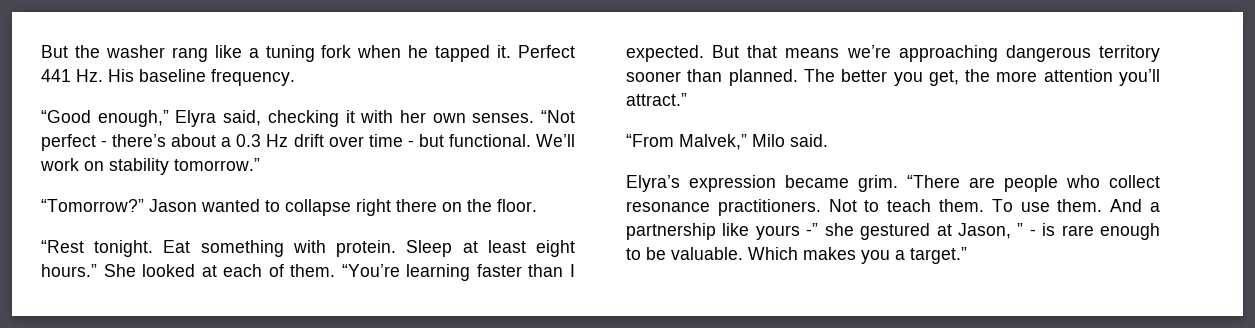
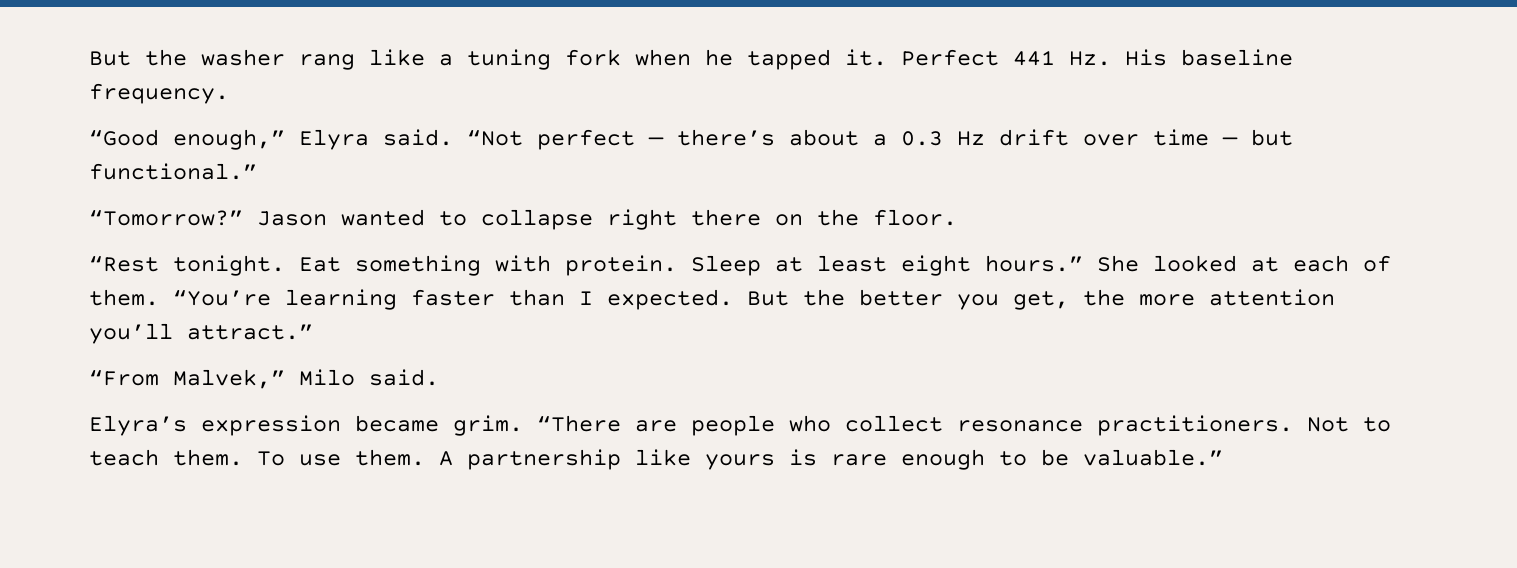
- “Good enough,” Elyra said, checking it with her own senses.
+ “Good enough,” Elyra said.
- “Not perfect - there’s about a 0.3 Hz drift over time - but functional. We’ll work on stability tomorrow.”
+ “Not perfect — there’s about a 0.3 Hz drift over time — but functional.”
- But that means we’re approaching dangerous territory sooner than planned. The better you get, the more attention you’ll attract.”
+ But the better you get, the more attention you’ll attract.”
- And a partnership like yours -” she gestured at Jason, ” - is rare enough to be valuable. Which makes you a target.”
+ A partnership like yours is rare enough to be valuable.”

